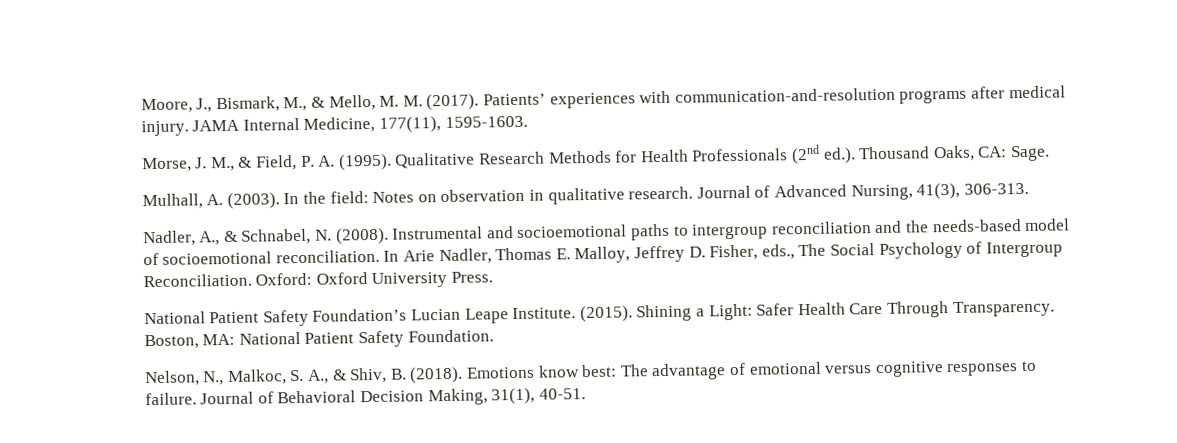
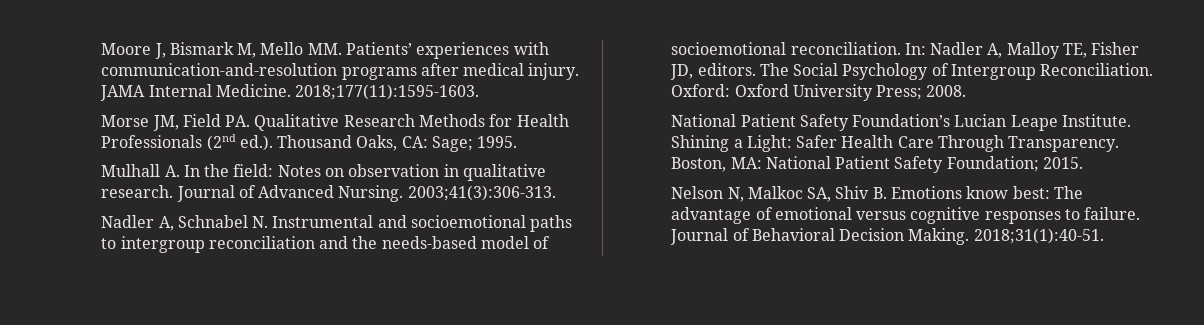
- Moore, J., Bismark, M., & Mello, M. M. (2017). Patients’ experiences with communication-and-resolution programs after medical injury.
+ Moore J, Bismark M, Mello MM. Patients’ experiences with communication-and-resolution programs after medical injury.
- JAMA Internal Medicine, 177(11), 1595-1603.
- Morse, J. M., & Field, P. A. (1995). Qualitative Research Methods for Health Professionals (2nd ed.). Thousand Oaks, CA: Sage.
- Mulhall, A. (2003). In the field: Notes on observation in qualitative research.
+ JAMA Internal Medicine. 2018;177(11):1595-1603.
+ Morse JM, Field PA. Qualitative Research Methods for Health Professionals (2nd ed.). Thousand Oaks, CA: Sage; 1995.
+ Mulhall A. In the field: Notes on observation in qualitative research.
- Journal of Advanced Nursing, 41(3), 306-313.
- Nadler, A., & Schnabel, N. (2008). Instrumental and socioemotional paths to intergroup reconciliation and the needs-based model of socioemotional reconciliation.
+ Journal of Advanced Nursing. 2003;41(3):306-313.
+ Nadler A, Schnabel N. Instrumental and socioemotional paths to intergroup reconciliation and the needs-based model of socioemotional reconciliation.
- In Arie Nadler, Thomas E. Malloy, Jeffrey D. Fisher, eds., The Social Psychology of Intergroup Reconciliation.
+ In: Nadler A, Malloy TE, Fisher JD, editors. The Social Psychology of Intergroup Reconciliation.
- Oxford: Oxford University Press.
+ Oxford: Oxford University Press; 2008.
- (2015).
- Boston, MA: National Patient Safety Foundation.
- Nelson, N., Malkoc, S. A., & Shiv, B. (2018). Emotions know best: The advantage of emotional versus cognitive responses to failure.
+ Boston, MA: National Patient Safety Foundation; 2015.
+ Nelson N, Malkoc SA, Shiv B. Emotions know best: The advantage of emotional versus cognitive responses to failure.
- Journal of Behavioral Decision Making, 31(1), 40-51.
+ Journal of Behavioral Decision Making. 2018;31(1):40-51.

